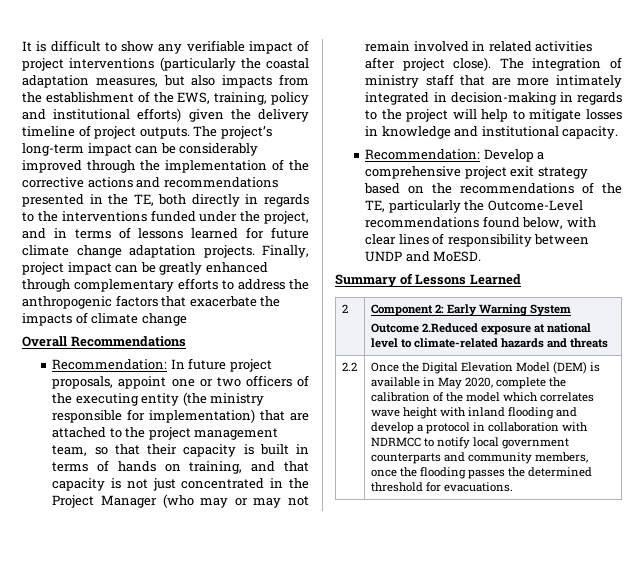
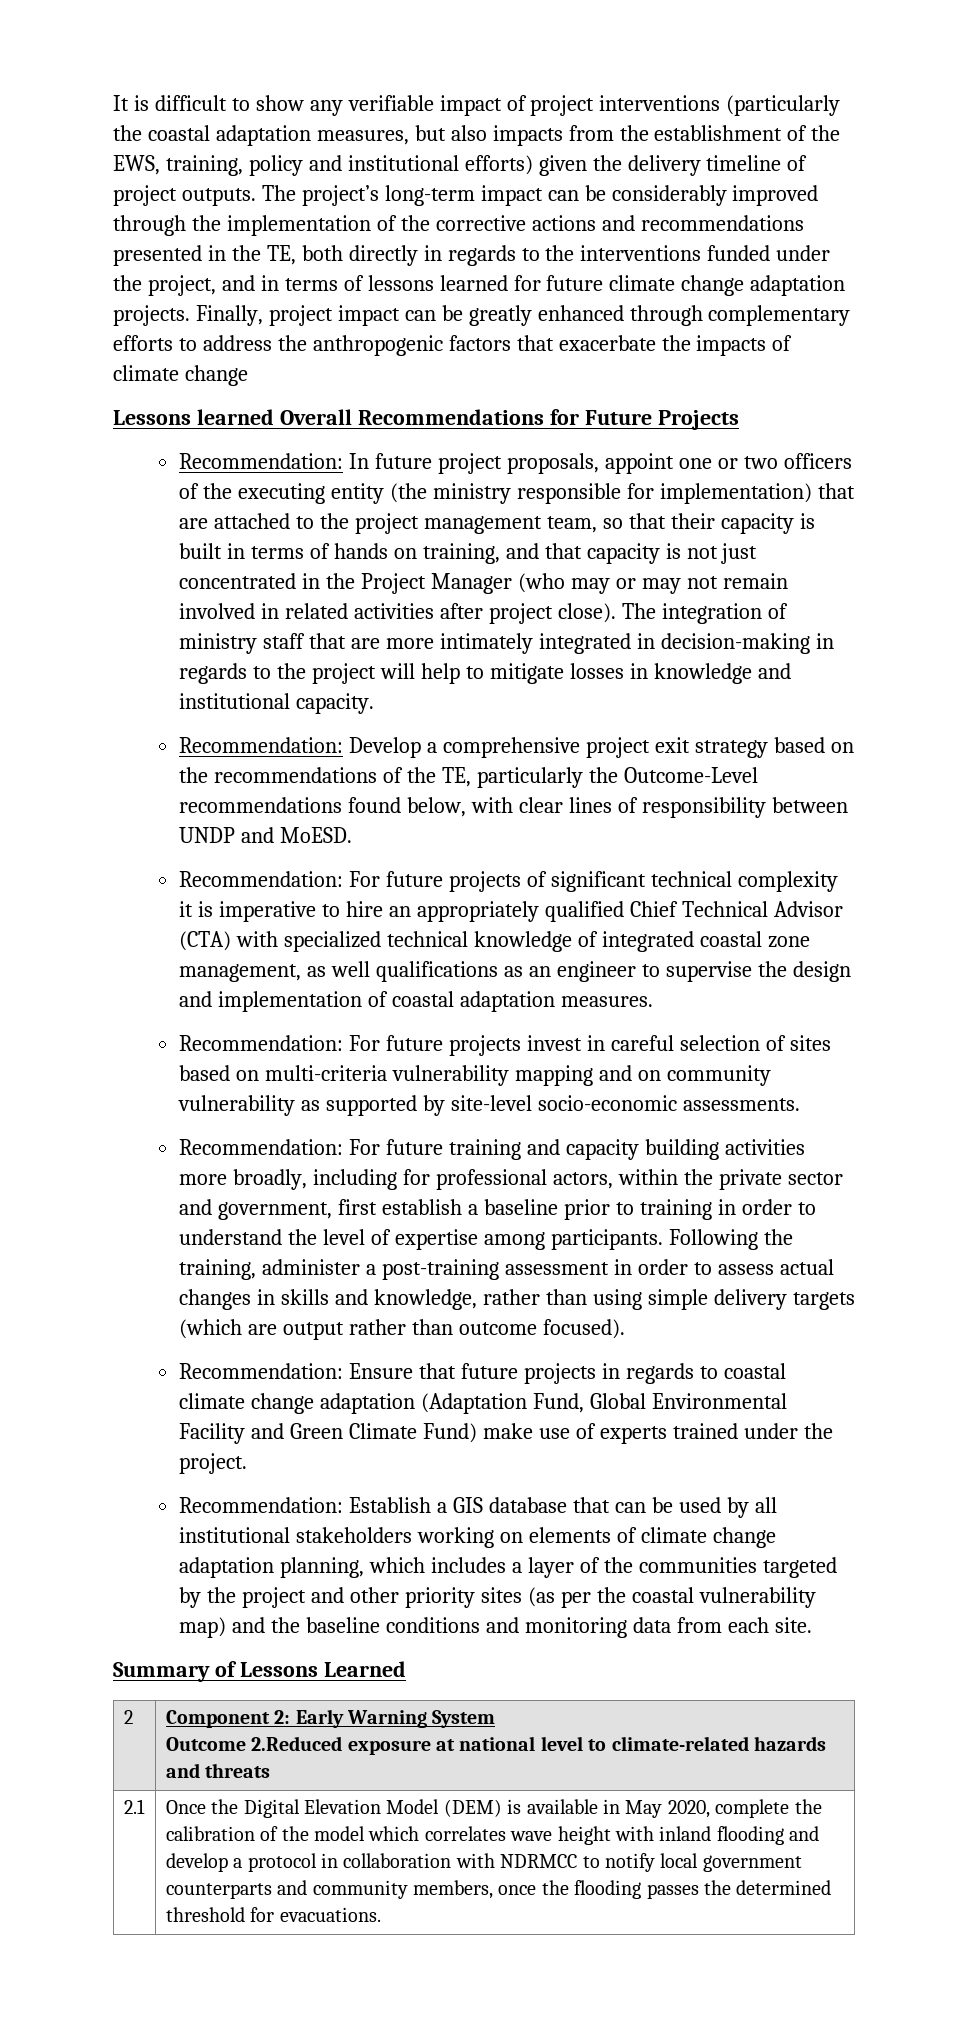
- Overall Recommendations
+ Lessons learned Overall Recommendations for Future Projects
+ Recommendation: For future projects of significant technical complexity it is imperative to hire an appropriately qualified Chief Technical Advisor (CTA) with specialized technical knowledge of integrated coastal zone management, as well qualifications as an engineer to supervise the design and implementation of coastal adaptation measures.
+ Recommendation: For future projects invest in careful selection of sites based on multi-criteria vulnerability mapping and on community vulnerability as supported by site-level socio-economic assessments.
+ Recommendation: For future training and capacity building activities more broadly, including for professional actors, within the private sector and government, first establish a baseline prior to training in order to understand the level of expertise among participants. Following the training, administer a post-training assessment in order to assess actual changes in skills and knowledge, rather than using simple delivery targets (which are output rather than outcome focused).
+ Recommendation: Ensure that future projects in regards to coastal climate change adaptation (Adaptation Fund, Global Environmental Facility and Green Climate Fund) make use of experts trained under the project.
+ Recommendation: Establish a GIS database that can be used by all institutional stakeholders working on elements of climate change adaptation planning, which includes a layer of the communities targeted by the project and other priority sites (as per the coastal vulnerability map) and the baseline conditions and monitoring data from each site.
- 2.2
+ 2.1

